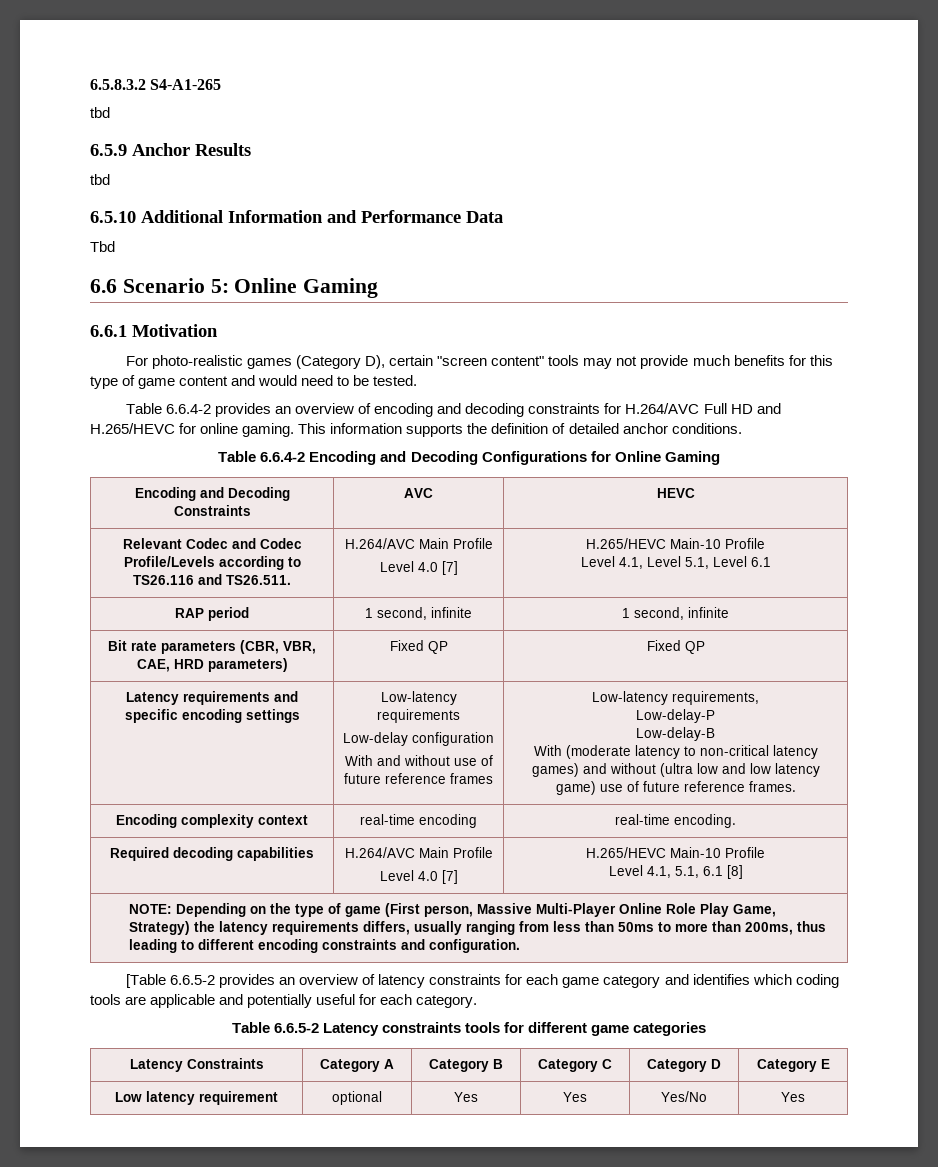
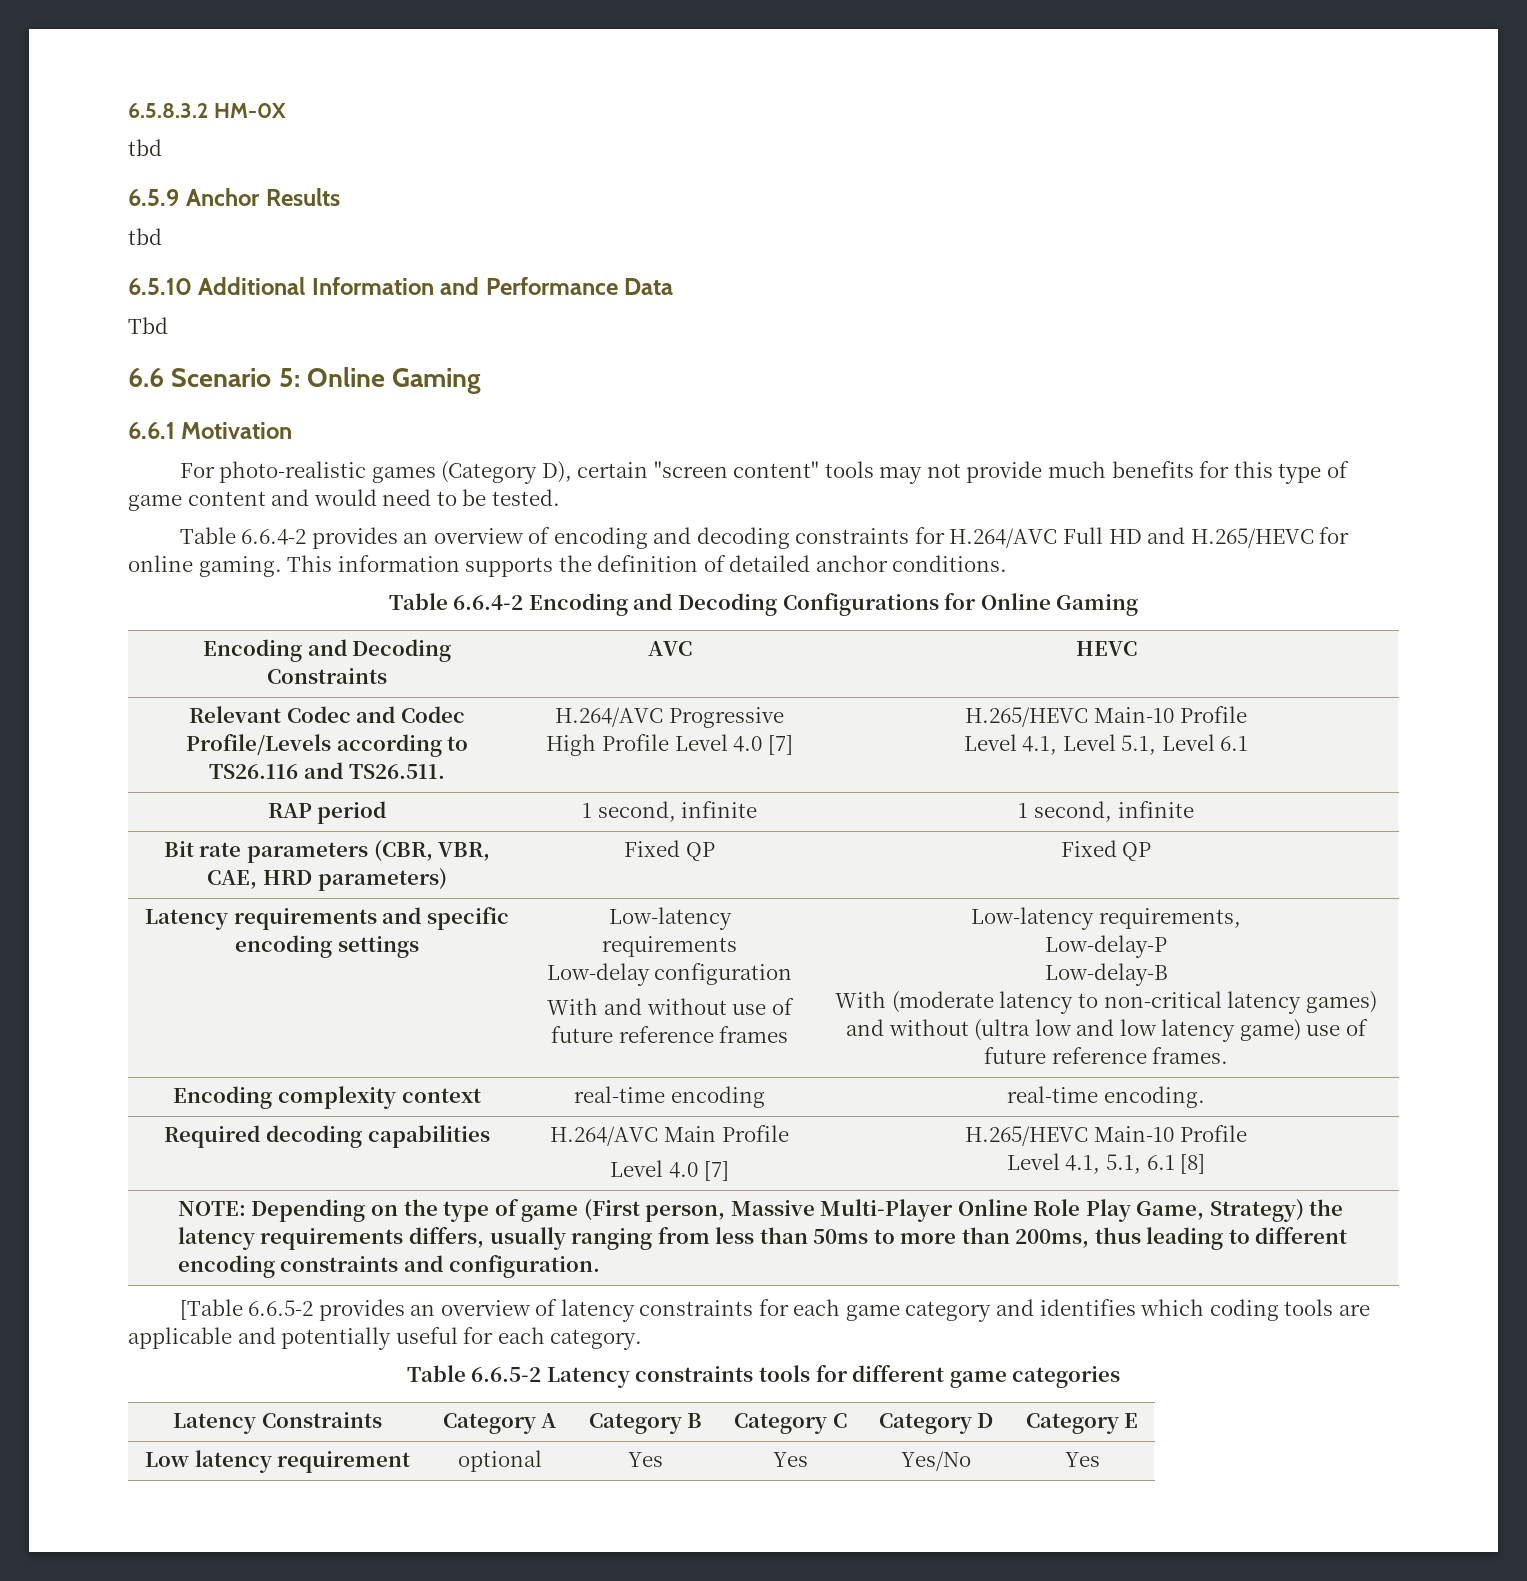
- 6.5.8.3.2 S4-A1-265
+ 6.5.8.3.2 HM-0X
- Relevant Codec and Codec Profile/Levels according to TS26.116 and TS26.511. | H.264/AVC Main Profile
- Level 4.0 [7] | H.265/HEVC Main-10 Profile
+ Relevant Codec and Codec Profile/Levels according to TS26.116 and TS26.511. | H.264/AVC Progressive High Profile Level 4.0 [7] | H.265/HEVC Main-10 Profile

